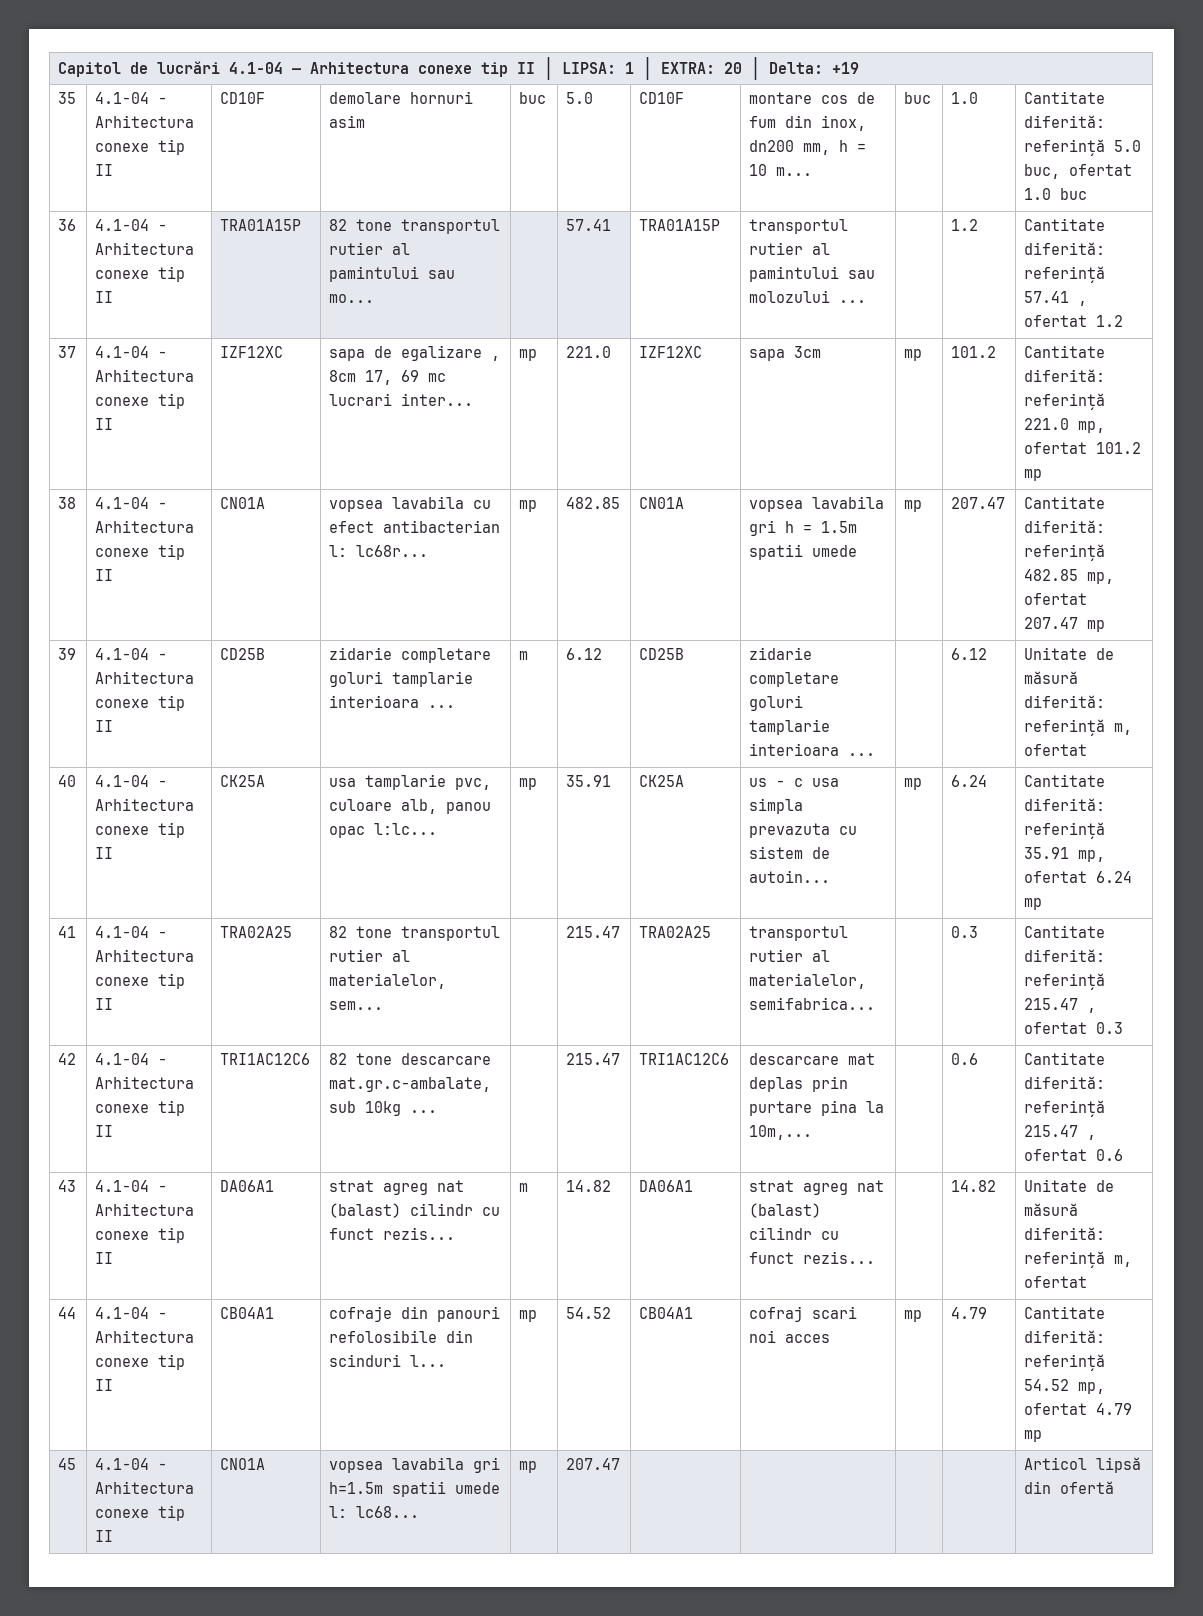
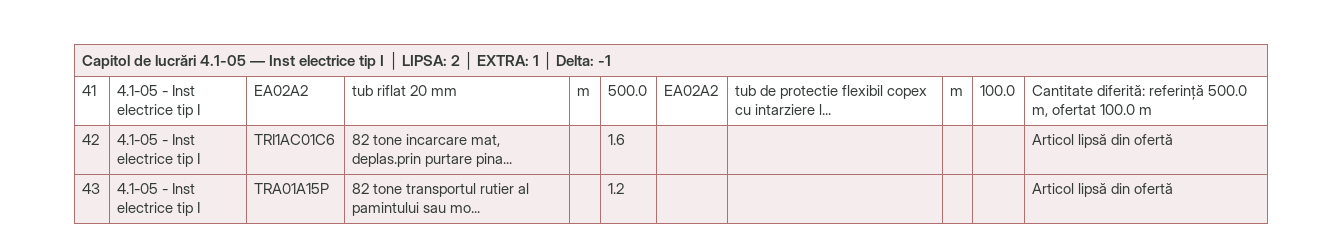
- Capitol de lucrări 4.1-04 — Arhitectura conexe tip II │ LIPSA: 1 │ EXTRA: 20 │ Delta: +19
- 35 | 4.1-04 - Arhitectura conexe tip II | CD10F | demolare hornuri asim | buc | 5.0 | CD10F | montare cos de fum din inox, dn200 mm, h = 10 m... | buc | 1.0 | Cantitate diferită: referință 5.0 buc, ofertat 1.0 buc
- 36 | 4.1-04 - Arhitectura conexe tip II | TRA01A15P | 82 tone transportul rutier al pamintului sau mo... | | 57.41 | TRA01A15P | transportul rutier al pamintului sau molozului ... | | 1.2 | Cantitate diferită: referință 57.41 , ofertat 1.2
- 37 | 4.1-04 - Arhitectura conexe tip II | IZF12XC | sapa de egalizare , 8cm 17, 69 mc lucrari inter... | mp | 221.0 | IZF12XC | sapa 3cm | mp | 101.2 | Cantitate diferită: referință 221.0 mp, ofertat 101.2 mp
- 38 | 4.1-04 - Arhitectura conexe tip II | CN01A | vopsea lavabila cu efect antibacterian l: lc68r... | mp | 482.85 | CN01A | vopsea lavabila gri h = 1.5m spatii umede | mp | 207.47 | Cantitate diferită: referință 482.85 mp, ofertat 207.47 mp
- 39 | 4.1-04 - Arhitectura conexe tip II | CD25B | zidarie completare goluri tamplarie interioara ... | m | 6.12 | CD25B | zidarie completare goluri tamplarie interioara ... | | 6.12 | Unitate de măsură diferită: referință m, ofertat
- 40 | 4.1-04 - Arhitectura conexe tip II | CK25A | usa tamplarie pvc, culoare alb, panou opac l:lc... | mp | 35.91 | CK25A | us - c usa simpla prevazuta cu sistem de autoin... | mp | 6.24 | Cantitate diferită: referință 35.91 mp, ofertat 6.24 mp
- 41 | 4.1-04 - Arhitectura conexe tip II | TRA02A25 | 82 tone transportul rutier al materialelor, sem... | | 215.47 | TRA02A25 | transportul rutier al materialelor, semifabrica... | | 0.3 | Cantitate diferită: referință 215.47 , ofertat 0.3
- 42 | 4.1-04 - Arhitectura conexe tip II | TRI1AC12C6 | 82 tone descarcare mat.gr.c-ambalate, sub 10kg ... | | 215.47 | TRI1AC12C6 | descarcare mat deplas prin purtare pina la 10m,... | | 0.6 | Cantitate diferită: referință 215.47 , ofertat 0.6
- 43 | 4.1-04 - Arhitectura conexe tip II | DA06A1 | strat agreg nat (balast) cilindr cu funct rezis... | m | 14.82 | DA06A1 | strat agreg nat (balast) cilindr cu funct rezis... | | 14.82 | Unitate de măsură diferită: referință m, ofertat
- 44 | 4.1-04 - Arhitectura conexe tip II | CB04A1 | cofraje din panouri refolosibile din scinduri l... | mp | 54.52 | CB04A1 | cofraj scari noi acces | mp | 4.79 | Cantitate diferită: referință 54.52 mp, ofertat 4.79 mp
- 45 | 4.1-04 - Arhitectura conexe tip II | CNO1A | vopsea lavabila gri h=1.5m spatii umede l: lc68... | mp | 207.47 | | | | | Articol lipsă din ofertă
+ Capitol de lucrări 4.1-05 — Inst electrice tip I │ LIPSA: 2 │ EXTRA: 1 │ Delta: -1
+ 41 | 4.1-05 - Inst electrice tip I | EA02A2 | tub riflat 20 mm | m | 500.0 | EA02A2 | tub de protectie flexibil copex cu intarziere l... | m | 100.0 | Cantitate diferită: referință 500.0 m, ofertat 100.0 m
+ 42 | 4.1-05 - Inst electrice tip I | TRI1AC01C6 | 82 tone incarcare mat, deplas.prin purtare pina... | | 1.6 | | | | | Articol lipsă din ofertă
+ 43 | 4.1-05 - Inst electrice tip I | TRA01A15P | 82 tone transportul rutier al pamintului sau mo... | | 1.2 | | | | | Articol lipsă din ofertă

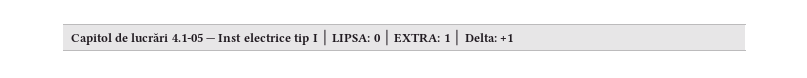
- Capitol de lucrări 4.1-05 — Inst electrice tip I │ LIPSA: 2 │ EXTRA: 1 │ Delta: -1
- 41 | 4.1-05 - Inst electrice tip I | EA02A2 | tub riflat 20 mm | m | 500.0 | EA02A2 | tub de protectie flexibil copex cu intarziere l... | m | 100.0 | Cantitate diferită: referință 500.0 m, ofertat 100.0 m
- 42 | 4.1-05 - Inst electrice tip I | TRI1AC01C6 | 82 tone incarcare mat, deplas.prin purtare pina... | | 1.6 | | | | | Articol lipsă din ofertă
- 43 | 4.1-05 - Inst electrice tip I | TRA01A15P | 82 tone transportul rutier al pamintului sau mo... | | 1.2 | | | | | Articol lipsă din ofertă
+ Capitol de lucrări 4.1-05 — Inst electrice tip I │ LIPSA: 0 │ EXTRA: 1 │ Delta: +1

